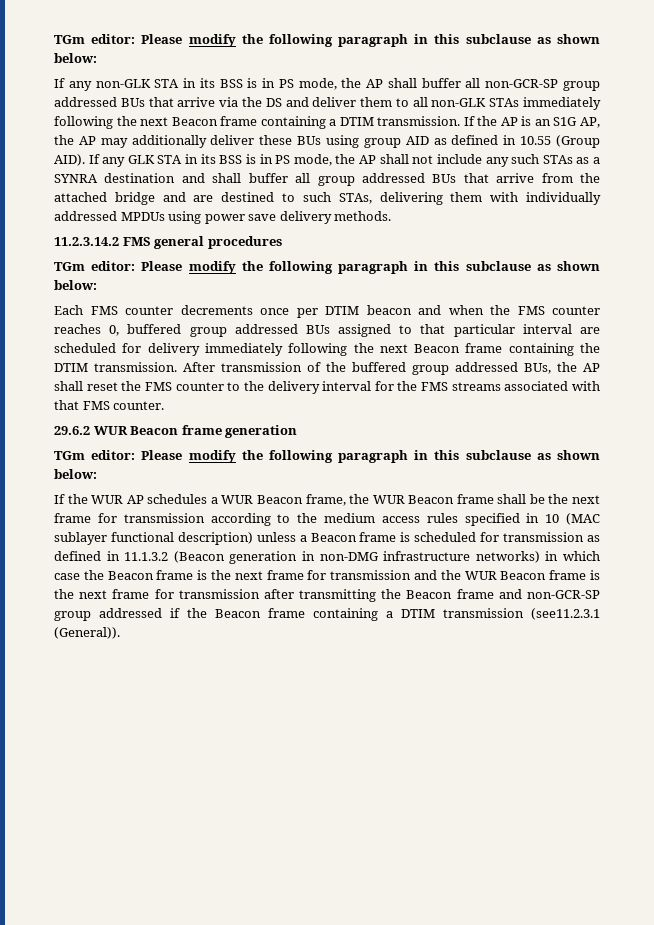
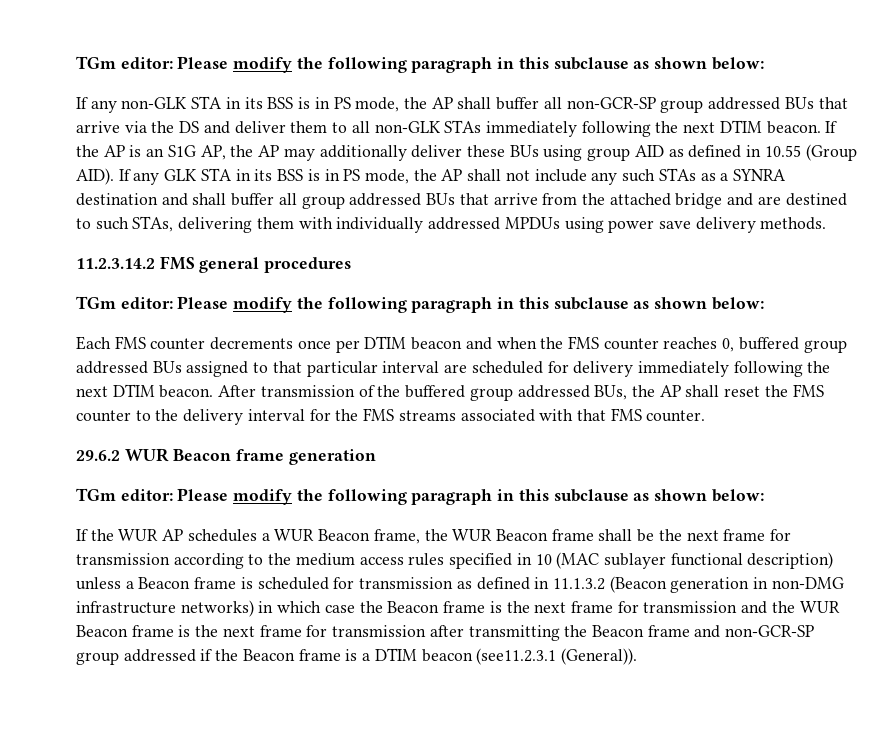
- If any non-GLK STA in its BSS is in PS mode, the AP shall buffer all non-GCR-SP group addressed BUs that arrive via the DS and deliver them to all non-GLK STAs immediately following the next Beacon frame containing a DTIM transmission.
+ If any non-GLK STA in its BSS is in PS mode, the AP shall buffer all non-GCR-SP group addressed BUs that arrive via the DS and deliver them to all non-GLK STAs immediately following the next DTIM beacon.
- Each FMS counter decrements once per DTIM beacon and when the FMS counter reaches 0, buffered group addressed BUs assigned to that particular interval are scheduled for delivery immediately following the next Beacon frame containing the DTIM transmission.
+ Each FMS counter decrements once per DTIM beacon and when the FMS counter reaches 0, buffered group addressed BUs assigned to that particular interval are scheduled for delivery immediately following the next DTIM beacon.
- If the WUR AP schedules a WUR Beacon frame, the WUR Beacon frame shall be the next frame for transmission according to the medium access rules specified in 10 (MAC sublayer functional description) unless a Beacon frame is scheduled for transmission as defined in 11.1.3.2 (Beacon generation in non-DMG infrastructure networks) in which case the Beacon frame is the next frame for transmission and the WUR Beacon frame is the next frame for transmission after transmitting the Beacon frame and non-GCR-SP group addressed if the Beacon frame containing a DTIM transmission (see11.2.3.1 (General)).
+ If the WUR AP schedules a WUR Beacon frame, the WUR Beacon frame shall be the next frame for transmission according to the medium access rules specified in 10 (MAC sublayer functional description) unless a Beacon frame is scheduled for transmission as defined in 11.1.3.2 (Beacon generation in non-DMG infrastructure networks) in which case the Beacon frame is the next frame for transmission and the WUR Beacon frame is the next frame for transmission after transmitting the Beacon frame and non-GCR-SP group addressed if the Beacon frame is a DTIM beacon (see11.2.3.1 (General)).

